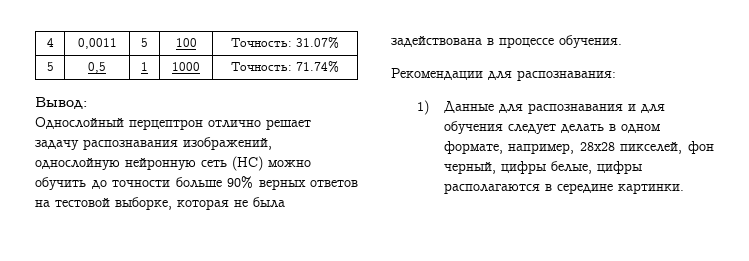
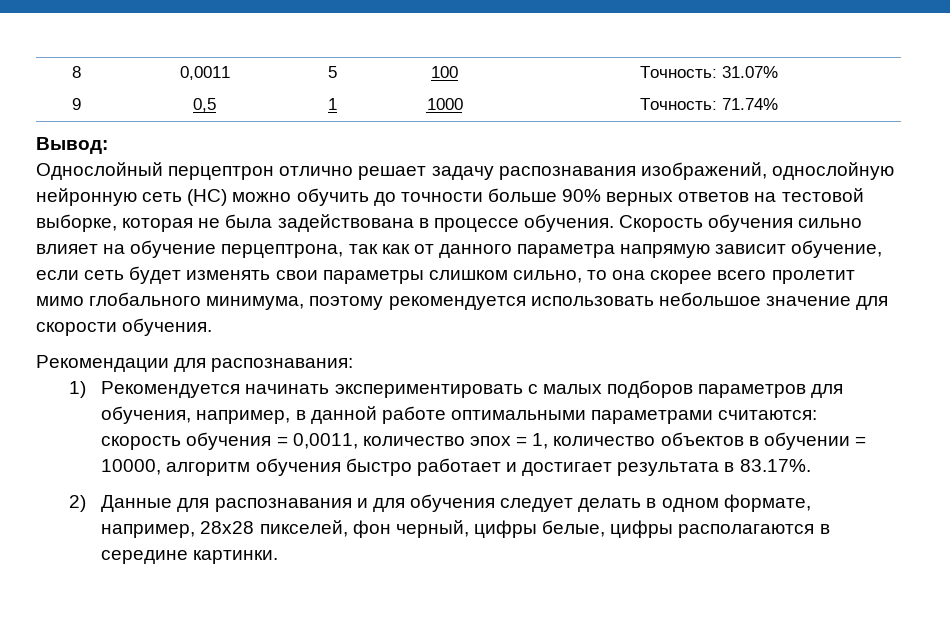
- 4 | 0,0011 | 5 | 100 | Точность: 31.07%
+ 8 | 0,0011 | 5 | 100 | Точность: 31.07%
- 5 | 0,5 | 1 | 1000 | Точность: 71.74%
+ 9 | 0,5 | 1 | 1000 | Точность: 71.74%
- Однослойный перцептрон отлично решает задачу распознавания изображений, однослойную нейронную сеть (НС) можно обучить до точности больше 90% верных ответов на тестовой выборке, которая не была задействована в процессе обучения.
+ Однослойный перцептрон отлично решает задачу распознавания изображений, однослойную нейронную сеть (НС) можно обучить до точности больше 90% верных ответов на тестовой выборке, которая не была задействована в процессе обучения. Скорость обучения сильно влияет на обучение перцептрона, так как от данного параметра напрямую зависит обучение, если сеть будет изменять свои параметры слишком сильно, то она скорее всего пролетит мимо глобального минимума, поэтому рекомендуется использовать небольшое значение для скорости обучения.
  Рекомендации для распознавания:
- 1) Данные для распознавания и для обучения следует делать в одном формате, например, 28х28 пикселей, фон черный, цифры белые, цифры располагаются в середине картинки.
+ 1) Рекомендуется начинать экспериментировать с малых подборов параметров для обучения, например, в данной работе оптимальными параметрами считаются: скорость обучения = 0,0011, количество эпох = 1, количество объектов в обучении = 10000, алгоритм обучения быстро работает и достигает результата в 83.17%.
+ 2) Данные для распознавания и для обучения следует делать в одном формате, например, 28х28 пикселей, фон черный, цифры белые, цифры располагаются в середине картинки.

